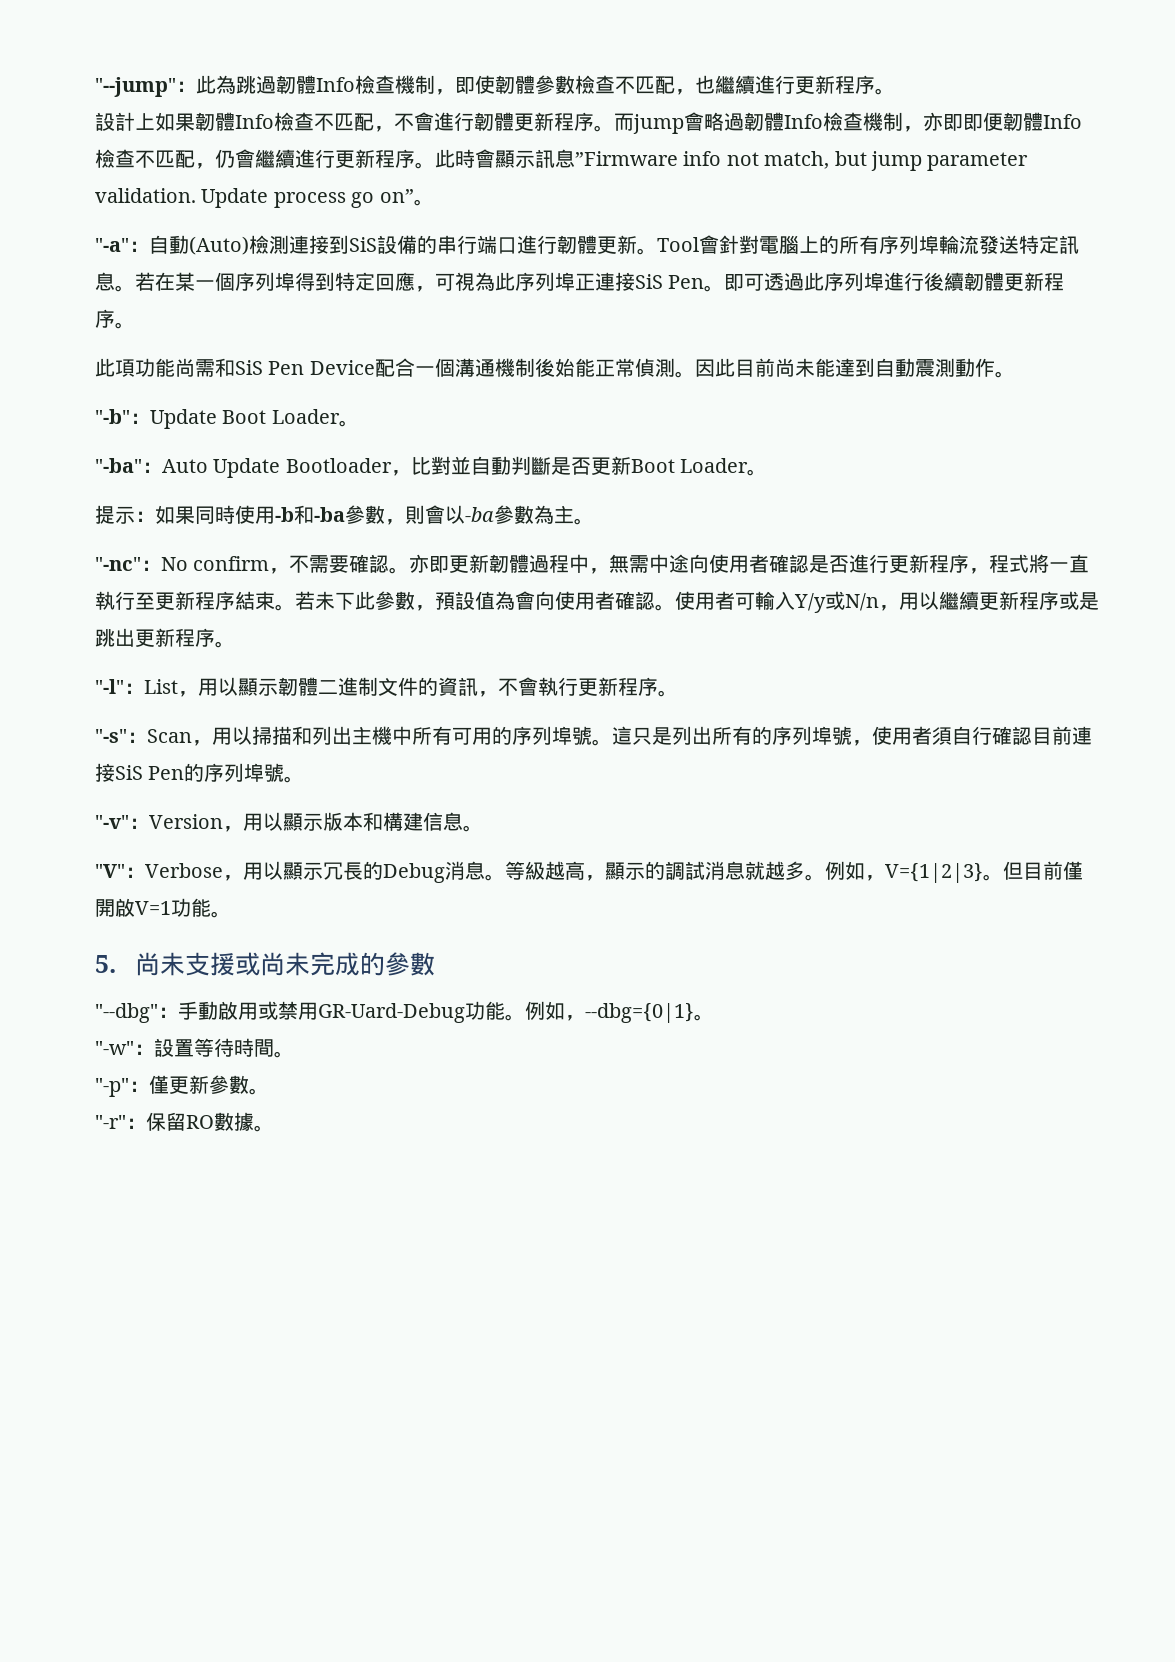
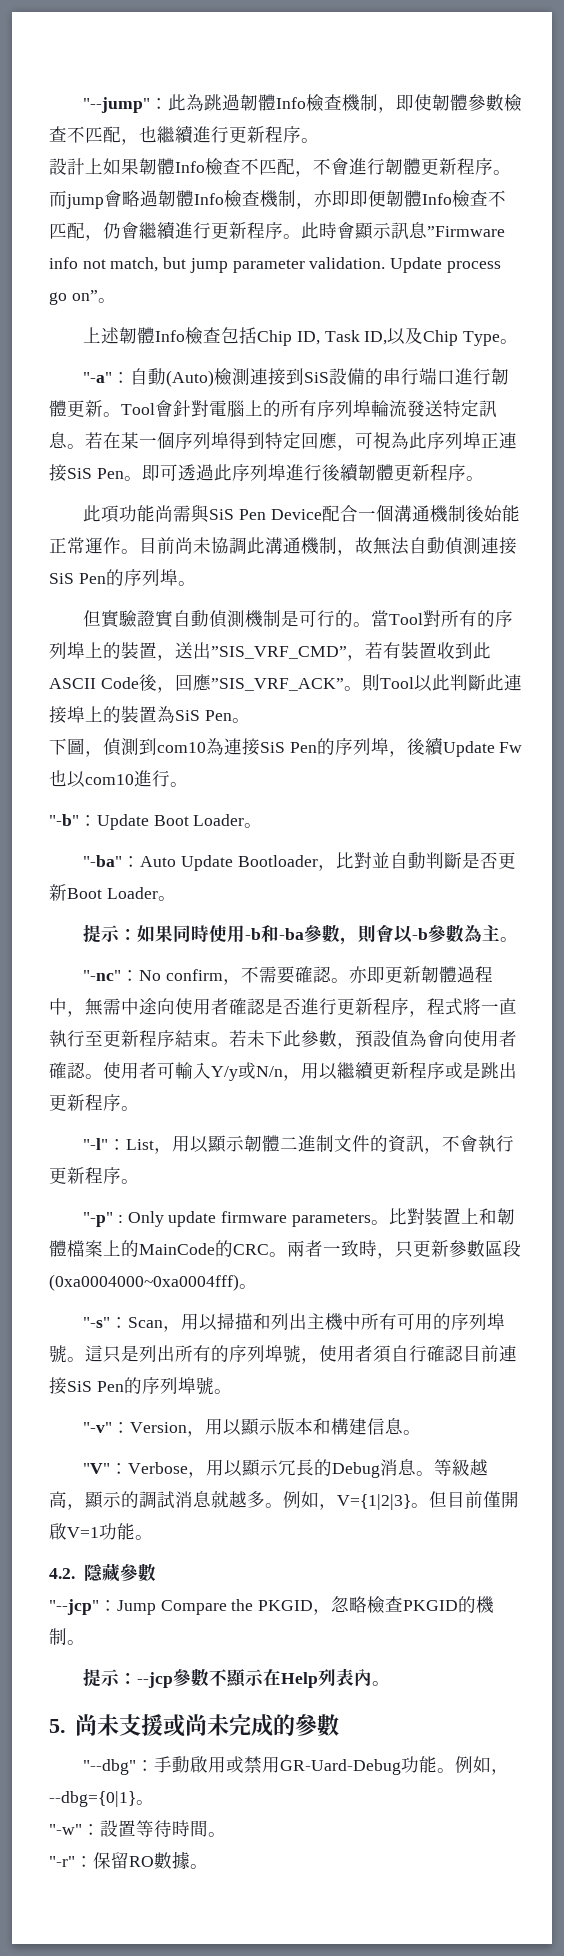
+ 上述韌體Info檢查包括Chip ID, Task ID,以及Chip Type。
- 此項功能尚需和SiS Pen Device配合一個溝通機制後始能正常偵測。因此目前尚未能達到自動震測動作。
+ 此項功能尚需與SiS Pen Device配合一個溝通機制後始能正常運作。目前尚未協調此溝通機制，故無法自動偵測連接SiS Pen的序列埠。
+ 但實驗證實自動偵測機制是可行的。當Tool對所有的序列埠上的裝置，送出”SIS_VRF_CMD”，若有裝置收到此ASCII Code後，回應”SIS_VRF_ACK”。則Tool以此判斷此連接埠上的裝置為SiS Pen。
+ 下圖，偵測到com10為連接SiS Pen的序列埠，後續Update Fw也以com10進行。
- 提示：如果同時使用-b和-ba參數，則會以-ba參數為主。
+ 提示：如果同時使用-b和-ba參數，則會以-b參數為主。
+ "-p" : Only update firmware parameters。比對裝置上和韌體檔案上的MainCode的CRC。兩者一致時，只更新參數區段(0xa0004000~0xa0004fff)。
+ 4.2.隱藏參數
+ "--jcp"：Jump Compare the PKGID，忽略檢查PKGID的機制。
+ 提示：--jcp參數不顯示在Help列表內。
- "-p"：僅更新參數。

